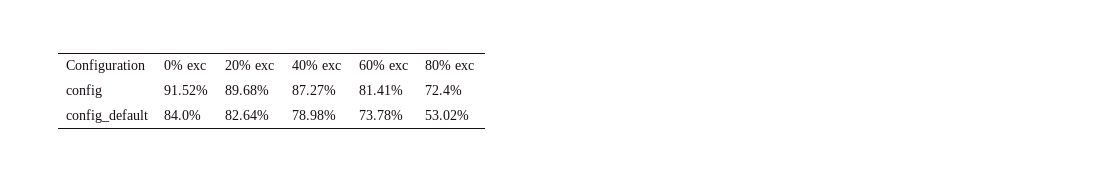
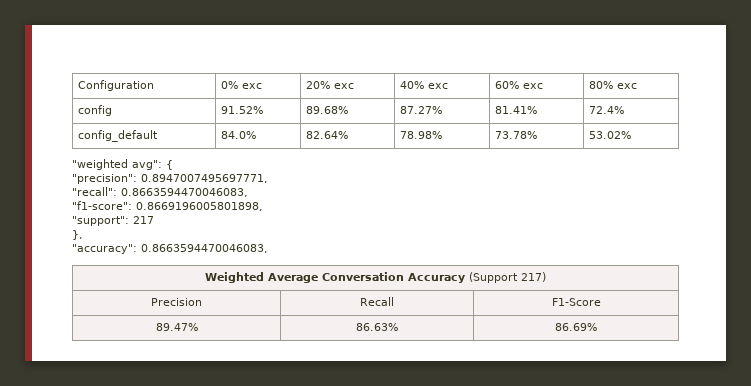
+ "weighted avg": {
+ "precision": 0.8947007495697771,
+ "recall": 0.8663594470046083,
+ "f1-score": 0.8669196005801898,
+ "support": 217
+ },
+ "accuracy": 0.8663594470046083,
+ Weighted Average Conversation Accuracy (Support 217)
+ Precision | Recall | F1-Score
+ 89.47% | 86.63% | 86.69%

